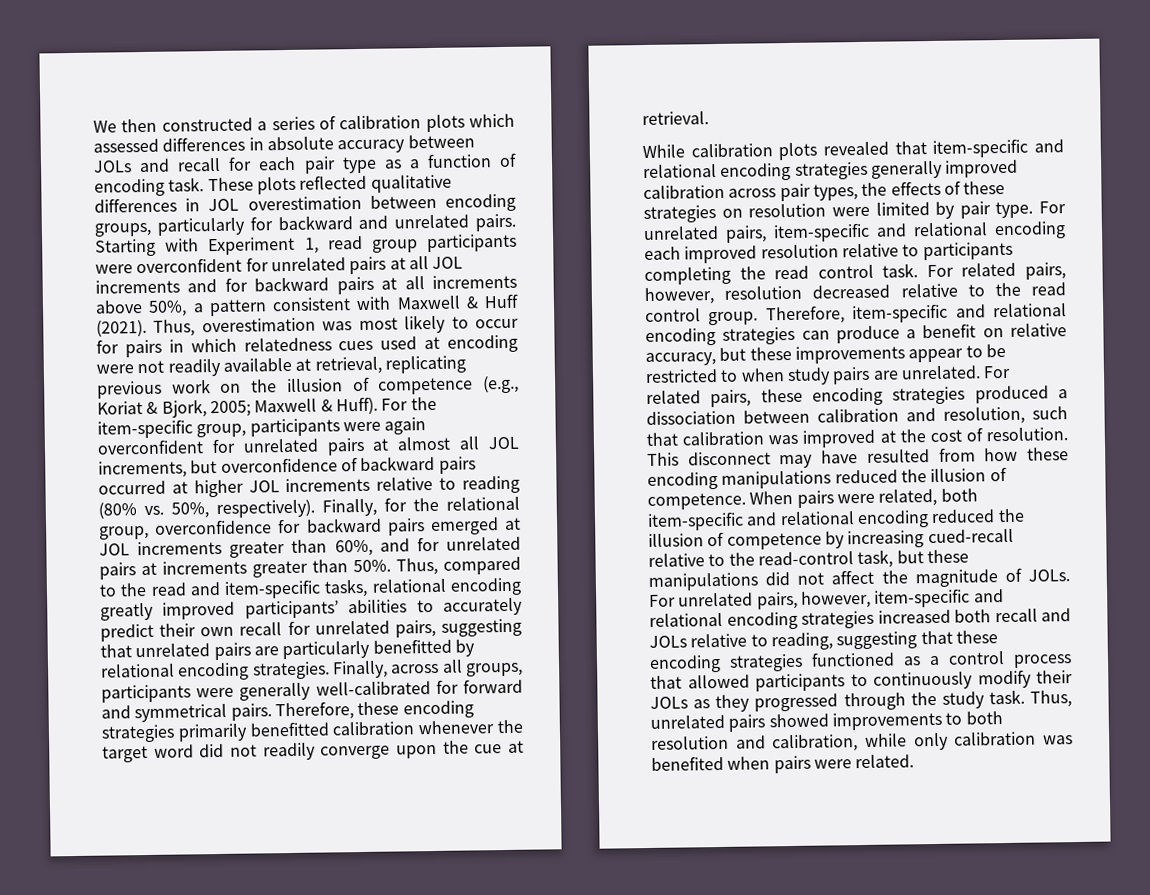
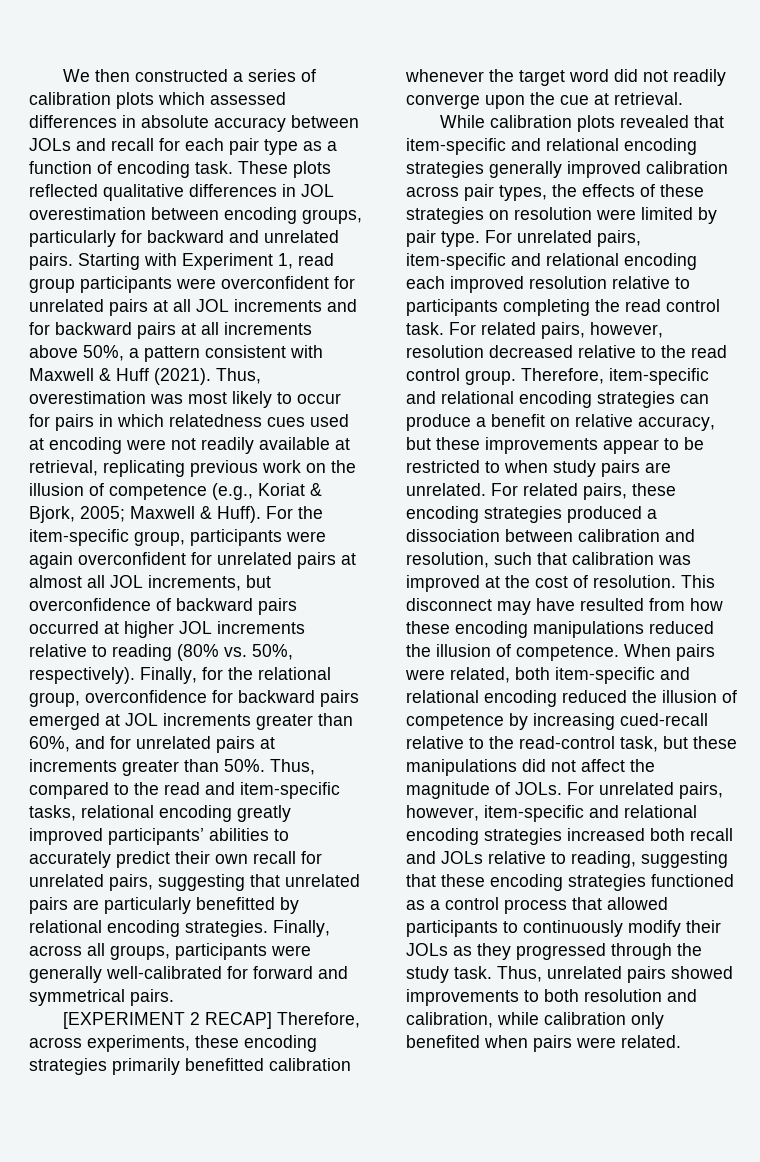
- Finally, across all groups, participants were generally well-calibrated for forward and symmetrical pairs. Therefore, these encoding strategies primarily benefitted calibration whenever the target word did not readily converge upon the cue at retrieval.
+ Finally, across all groups, participants were generally well-calibrated for forward and symmetrical pairs.
+ [EXPERIMENT 2 RECAP] Therefore, across experiments, these encoding strategies primarily benefitted calibration whenever the target word did not readily converge upon the cue at retrieval.
- Thus, unrelated pairs showed improvements to both resolution and calibration, while only calibration was benefited when pairs were related.
+ Thus, unrelated pairs showed improvements to both resolution and calibration, while calibration only benefited when pairs were related.

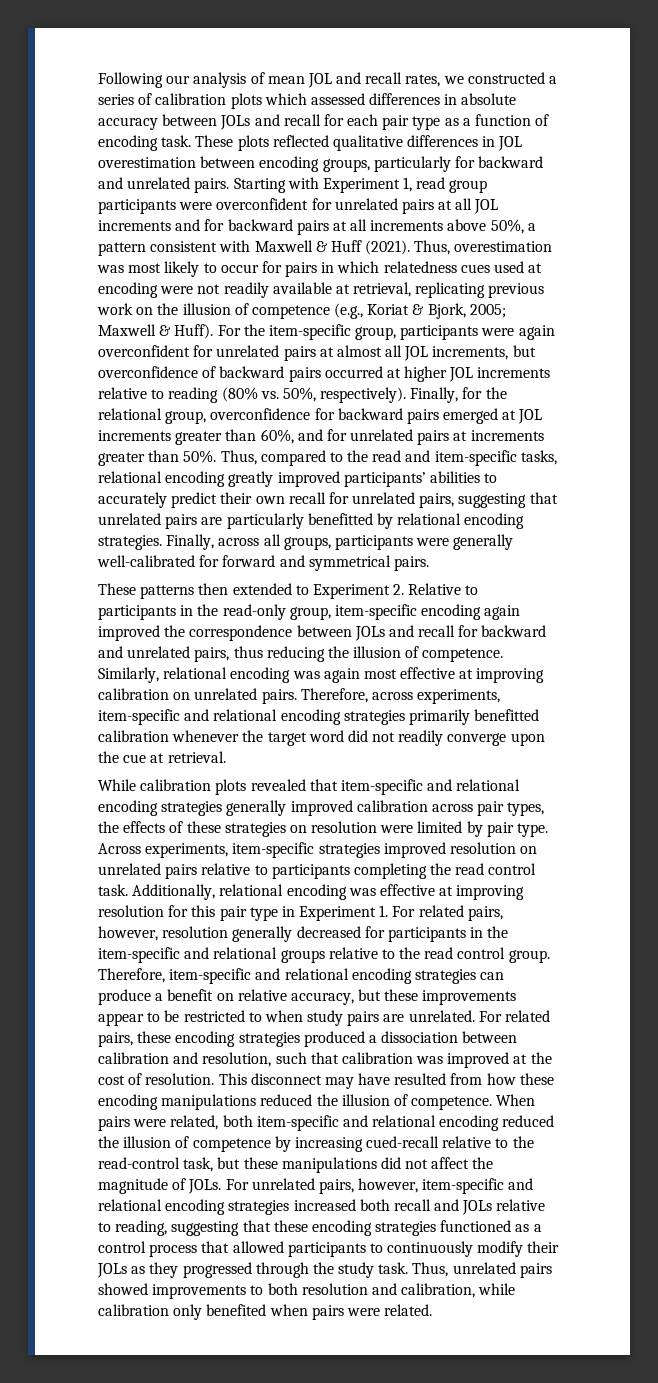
- We then constructed a series of calibration plots which assessed differences in absolute accuracy between JOLs and recall for each pair type as a function of encoding task.
+ Following our analysis of mean JOL and recall rates, we constructed a series of calibration plots which assessed differences in absolute accuracy between JOLs and recall for each pair type as a function of encoding task.
- [EXPERIMENT 2 RECAP] Therefore, across experiments, these encoding strategies primarily benefitted calibration whenever the target word did not readily converge upon the cue at retrieval.
+ These patterns then extended to Experiment 2. Relative to participants in the read-only group, item-specific encoding again improved the correspondence between JOLs and recall for backward and unrelated pairs, thus reducing the illusion of competence. Similarly, relational encoding was again most effective at improving calibration on unrelated pairs. Therefore, across experiments, item-specific and relational encoding strategies primarily benefitted calibration whenever the target word did not readily converge upon the cue at retrieval.
- For unrelated pairs, item-specific and relational encoding each improved resolution relative to participants completing the read control task.
+ Across experiments, item-specific strategies improved resolution on unrelated pairs relative to participants completing the read control task.
- For related pairs, however, resolution decreased relative to the read control group.
+ Additionally, relational encoding was effective at improving resolution for this pair type in Experiment 1. For related pairs, however, resolution generally decreased for participants in the item-specific and relational groups relative to the read control group.

